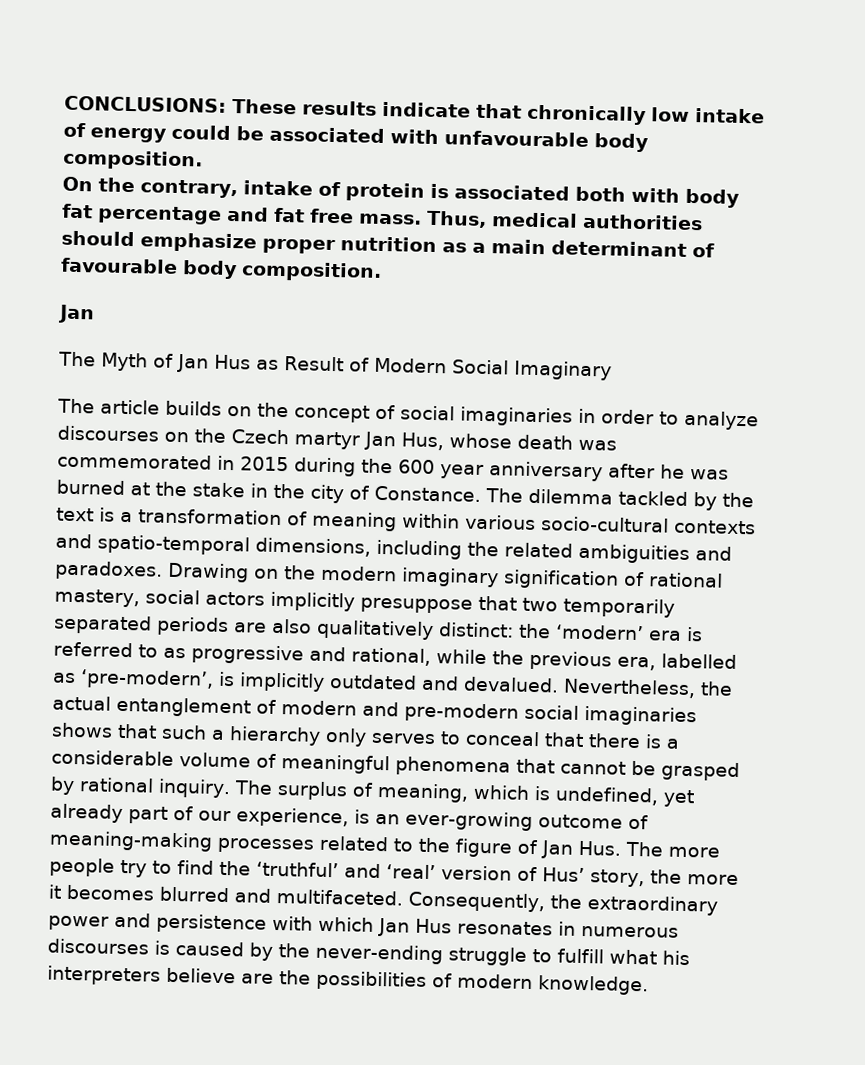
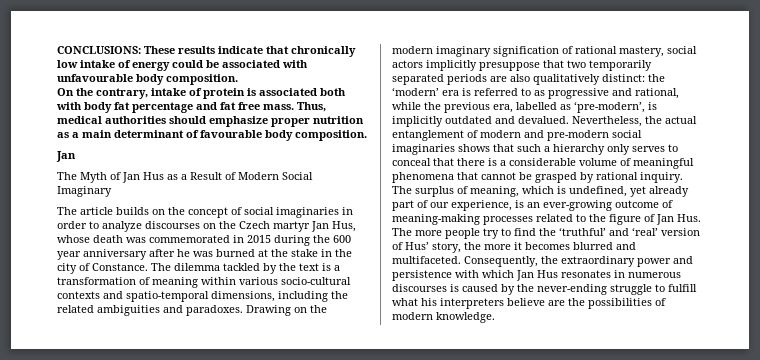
- The Myth of Jan Hus as Result of Modern Social Imaginary
+ The Myth of Jan Hus as a Result of Modern Social Imaginary

